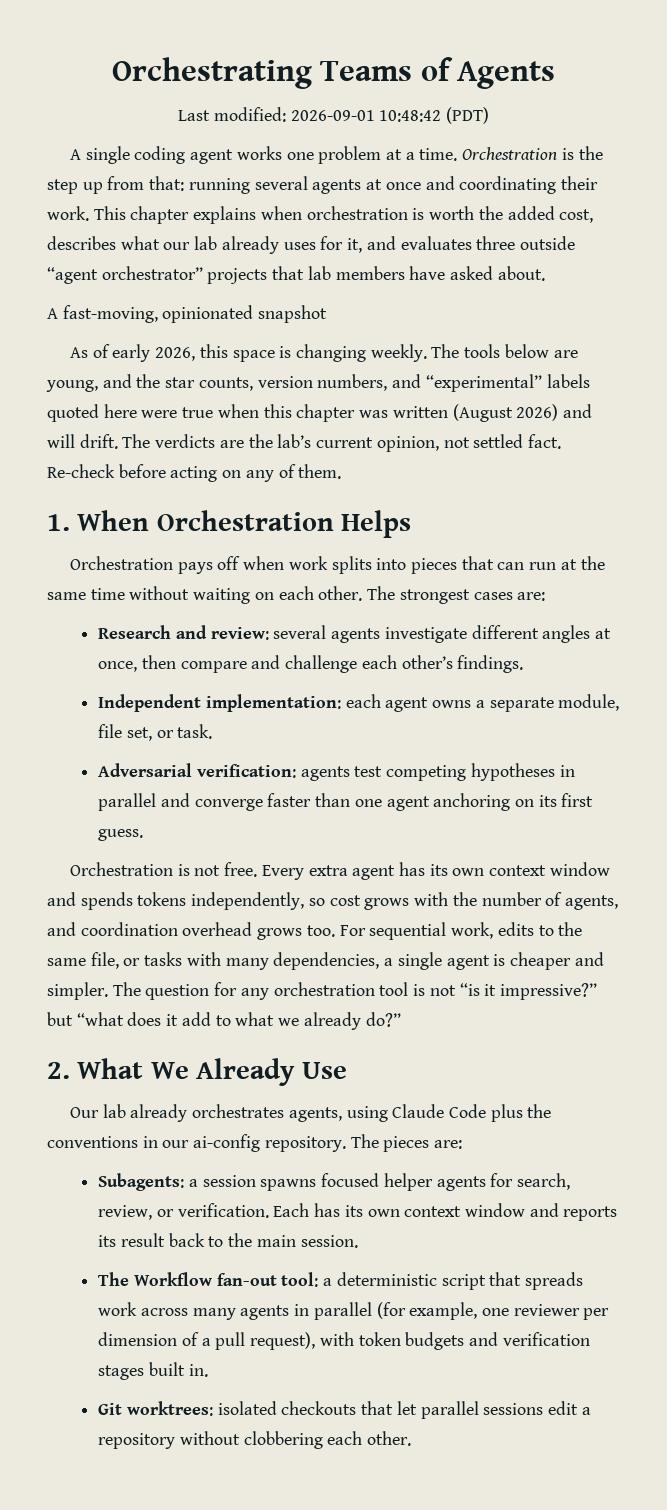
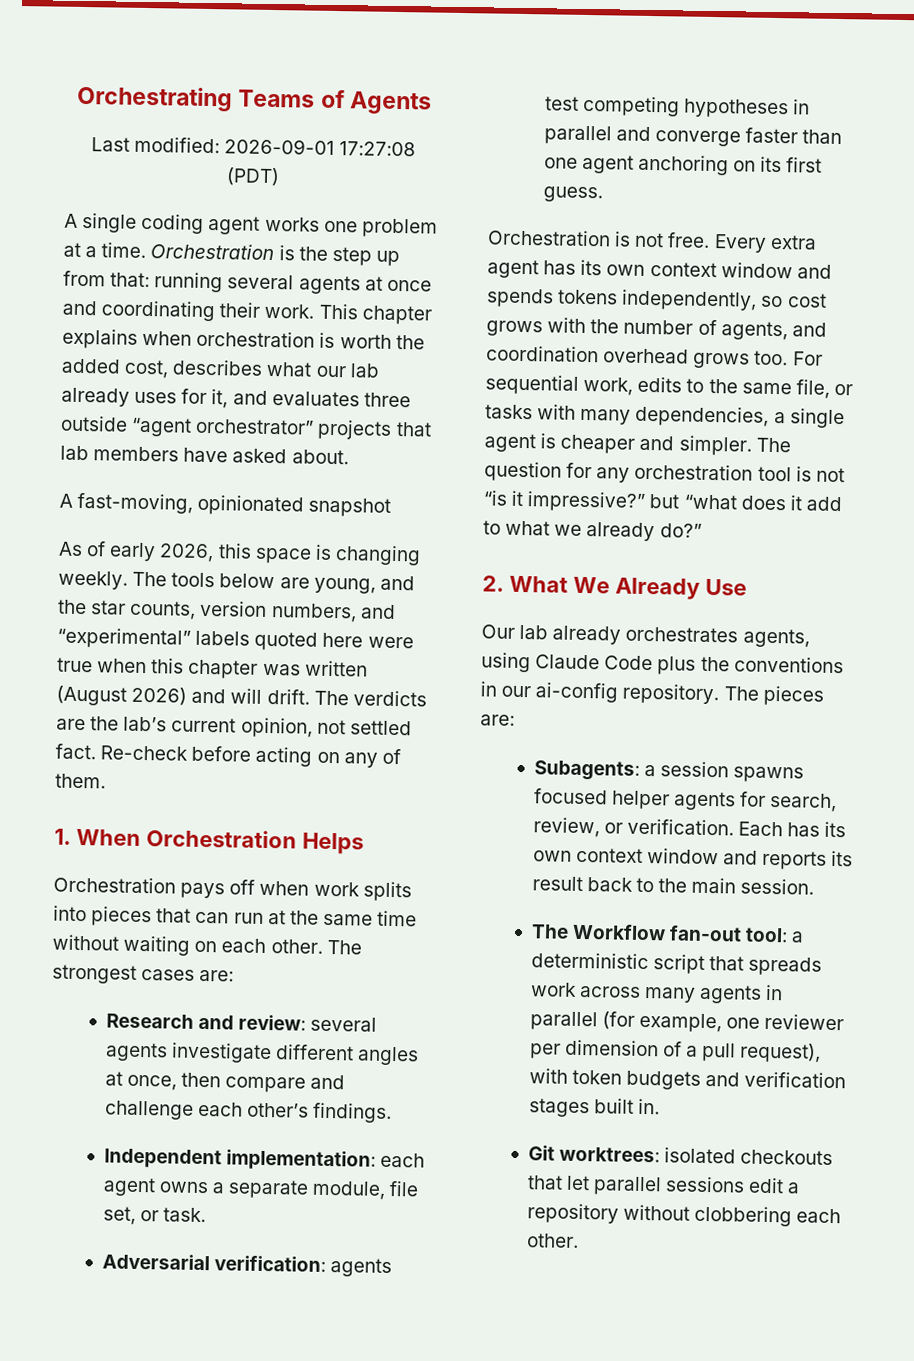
- Last modified: 2026-09-01 10:48:42 (PDT)
+ Last modified: 2026-09-01 17:27:08 (PDT)

